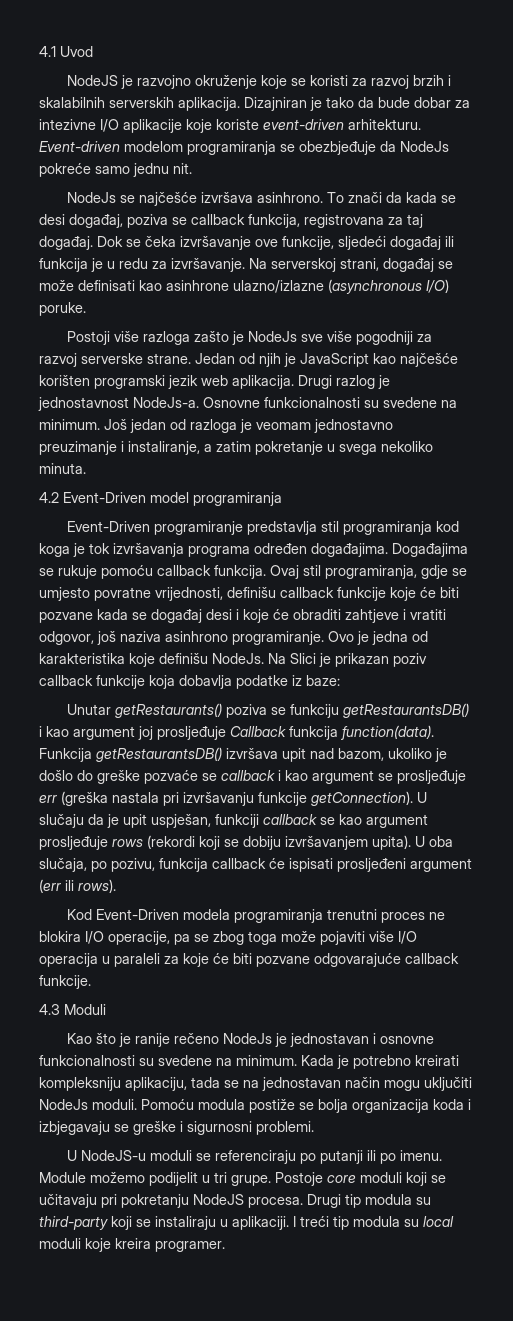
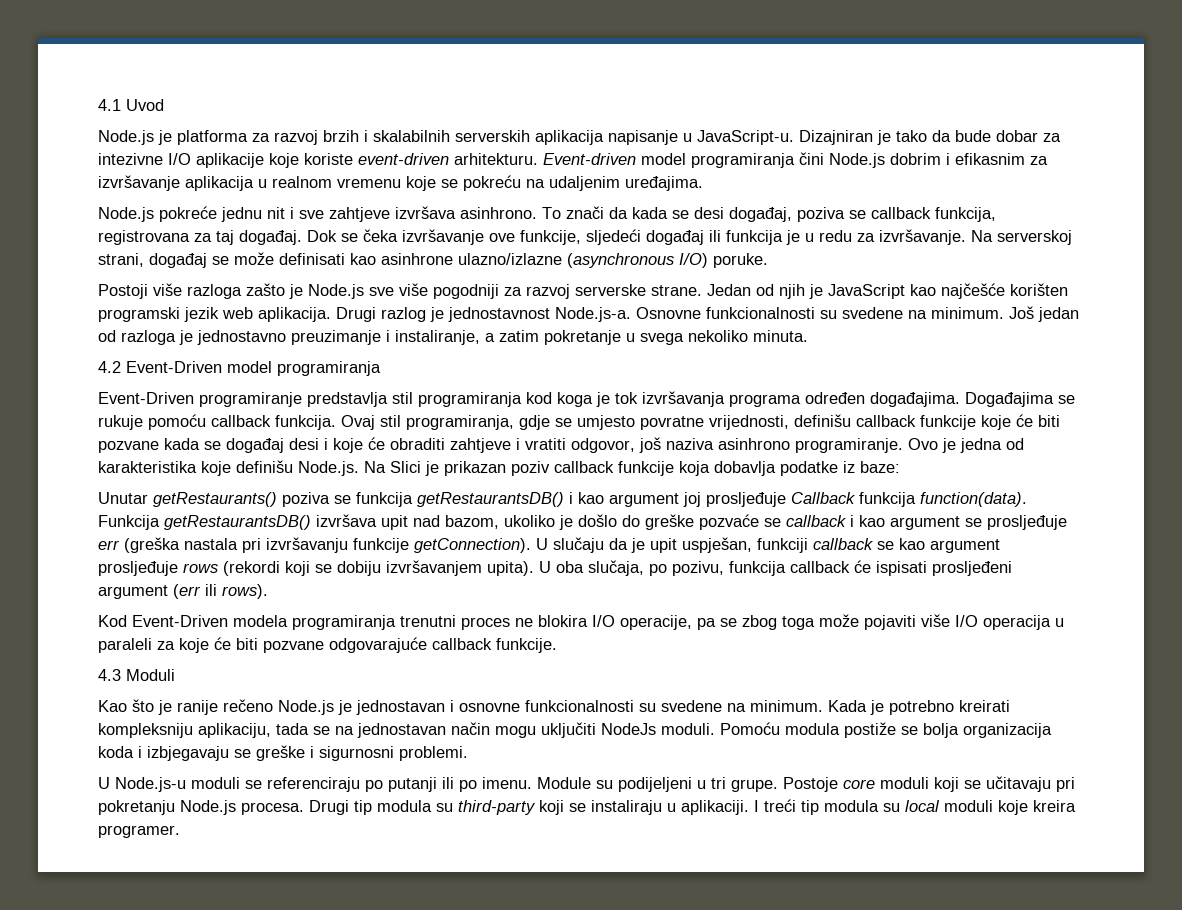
- NodeJS je razvojno okruženje koje se koristi za razvoj brzih i skalabilnih serverskih aplikacija.
+ Node.js je platforma za razvoj brzih i skalabilnih serverskih aplikacija napisanje u JavaScript-u.
- Event-driven modelom programiranja se obezbjeđuje da NodeJs pokreće samo jednu nit.
- NodeJs se najčešće izvršava asinhrono.
+ Event-driven model programiranja čini Node.js dobrim i efikasnim za izvršavanje aplikacija u realnom vremenu koje se pokreću na udaljenim uređajima.
+ Node.js pokreće jednu nit i sve zahtjeve izvršava asinhrono.
- Postoji više razloga zašto je NodeJs sve više pogodniji za razvoj serverske strane.
+ Postoji više razloga zašto je Node.js sve više pogodniji za razvoj serverske strane.
- Drugi razlog je jednostavnost NodeJs-a. Osnovne funkcionalnosti su svedene na minimum.
+ Drugi razlog je jednostavnost Node.js-a. Osnovne funkcionalnosti su svedene na minimum.
- Još jedan od razloga je veomam jednostavno preuzimanje i instaliranje, a zatim pokretanje u svega nekoliko minuta.
+ Još jedan od razloga je jednostavno preuzimanje i instaliranje, a zatim pokretanje u svega nekoliko minuta.
- Ovo je jedna od karakteristika koje definišu NodeJs. Na Slici je prikazan poziv callback funkcije koja dobavlja podatke iz baze:
+ Ovo je jedna od karakteristika koje definišu Node.js. Na Slici je prikazan poziv callback funkcije koja dobavlja podatke iz baze:
- Unutar getRestaurants() poziva se funkciju getRestaurantsDB() i kao argument joj prosljeđuje Callback funkcija function(data).
+ Unutar getRestaurants() poziva se funkcija getRestaurantsDB() i kao argument joj prosljeđuje Callback funkcija function(data).
- Kao što je ranije rečeno NodeJs je jednostavan i osnovne funkcionalnosti su svedene na minimum.
+ Kao što je ranije rečeno Node.js je jednostavan i osnovne funkcionalnosti su svedene na minimum.
- U NodeJS-u moduli se referenciraju po putanji ili po imenu.
+ U Node.js-u moduli se referenciraju po putanji ili po imenu.
- Module možemo podijelit u tri grupe.
+ Module su podijeljeni u tri grupe.
- Postoje core moduli koji se učitavaju pri pokretanju NodeJS procesa.
+ Postoje core moduli koji se učitavaju pri pokretanju Node.js procesa.

